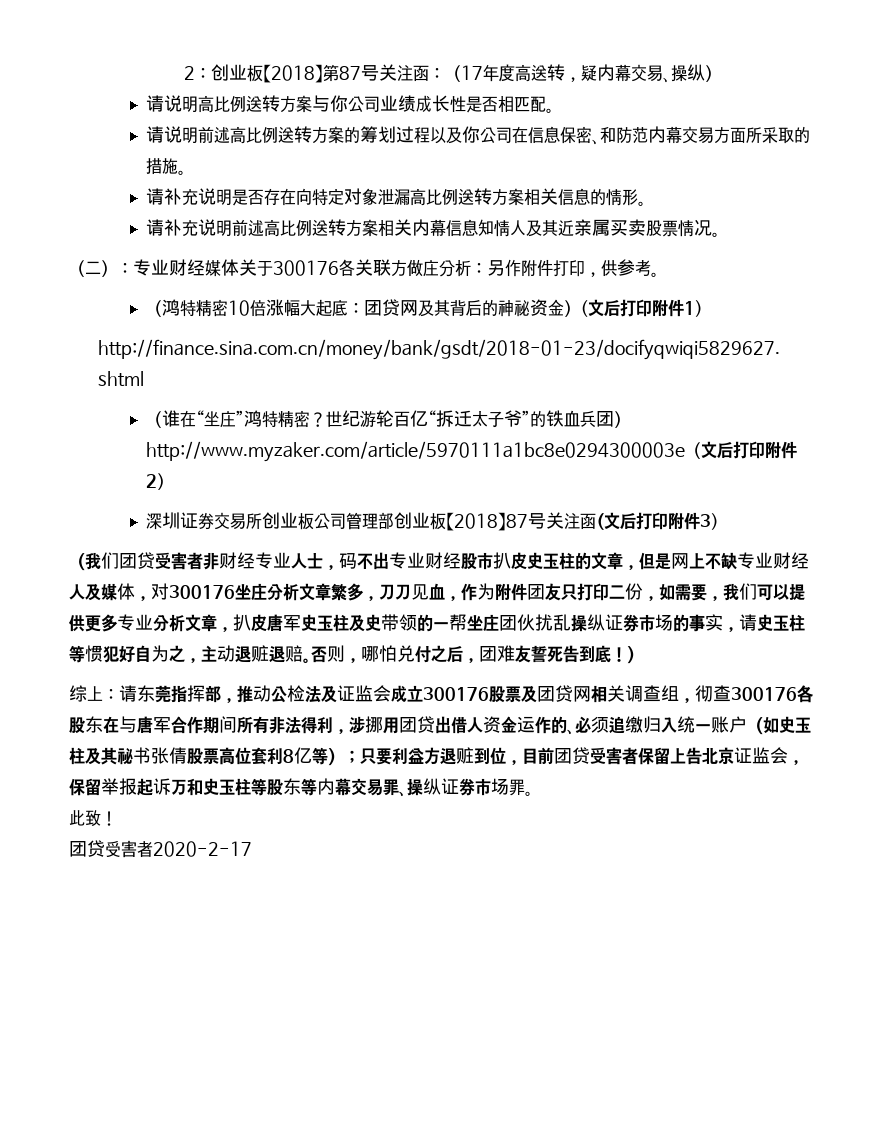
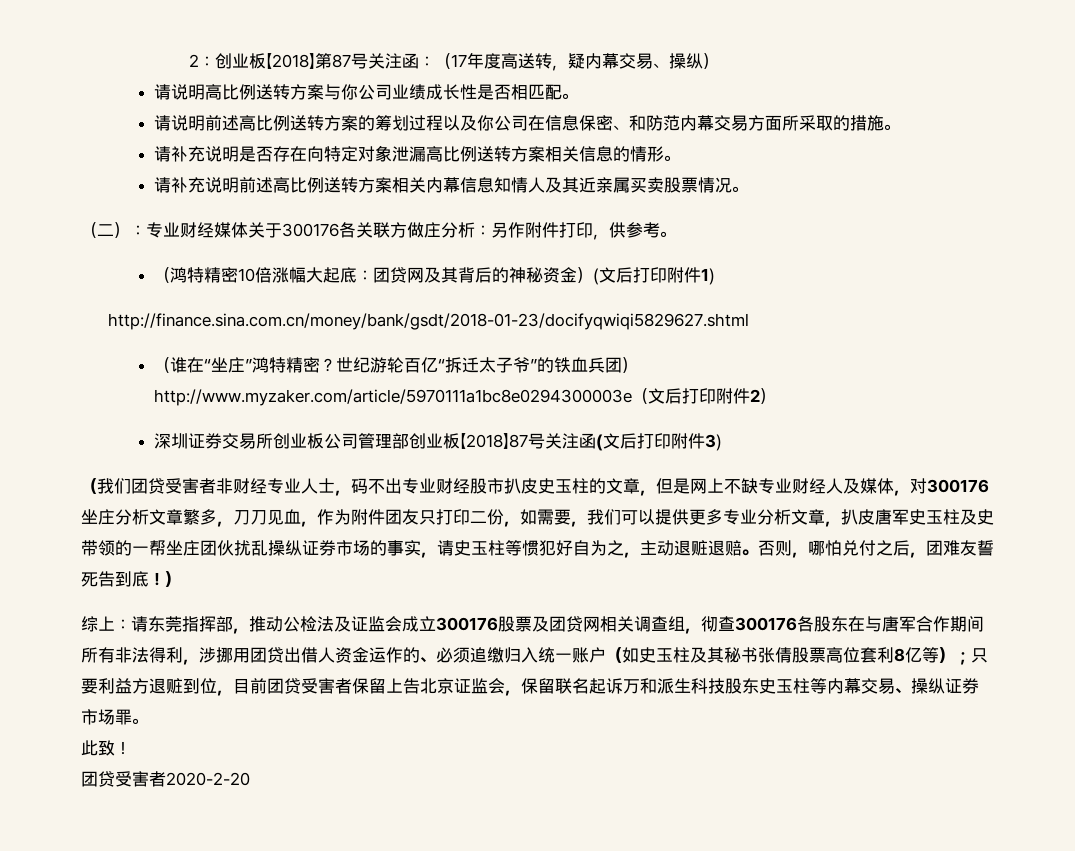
- 只要利益方退赃到位，目前团贷受害者保留上告北京证监会，保留举报起诉万和史玉柱等股东等内幕交易罪、操纵证券市场罪。
+ 只要利益方退赃到位，目前团贷受害者保留上告北京证监会，保留联名起诉万和派生科技股东史玉柱等内幕交易、操纵证券市场罪。
- 团贷受害者2020-2-17
+ 团贷受害者2020-2-20

